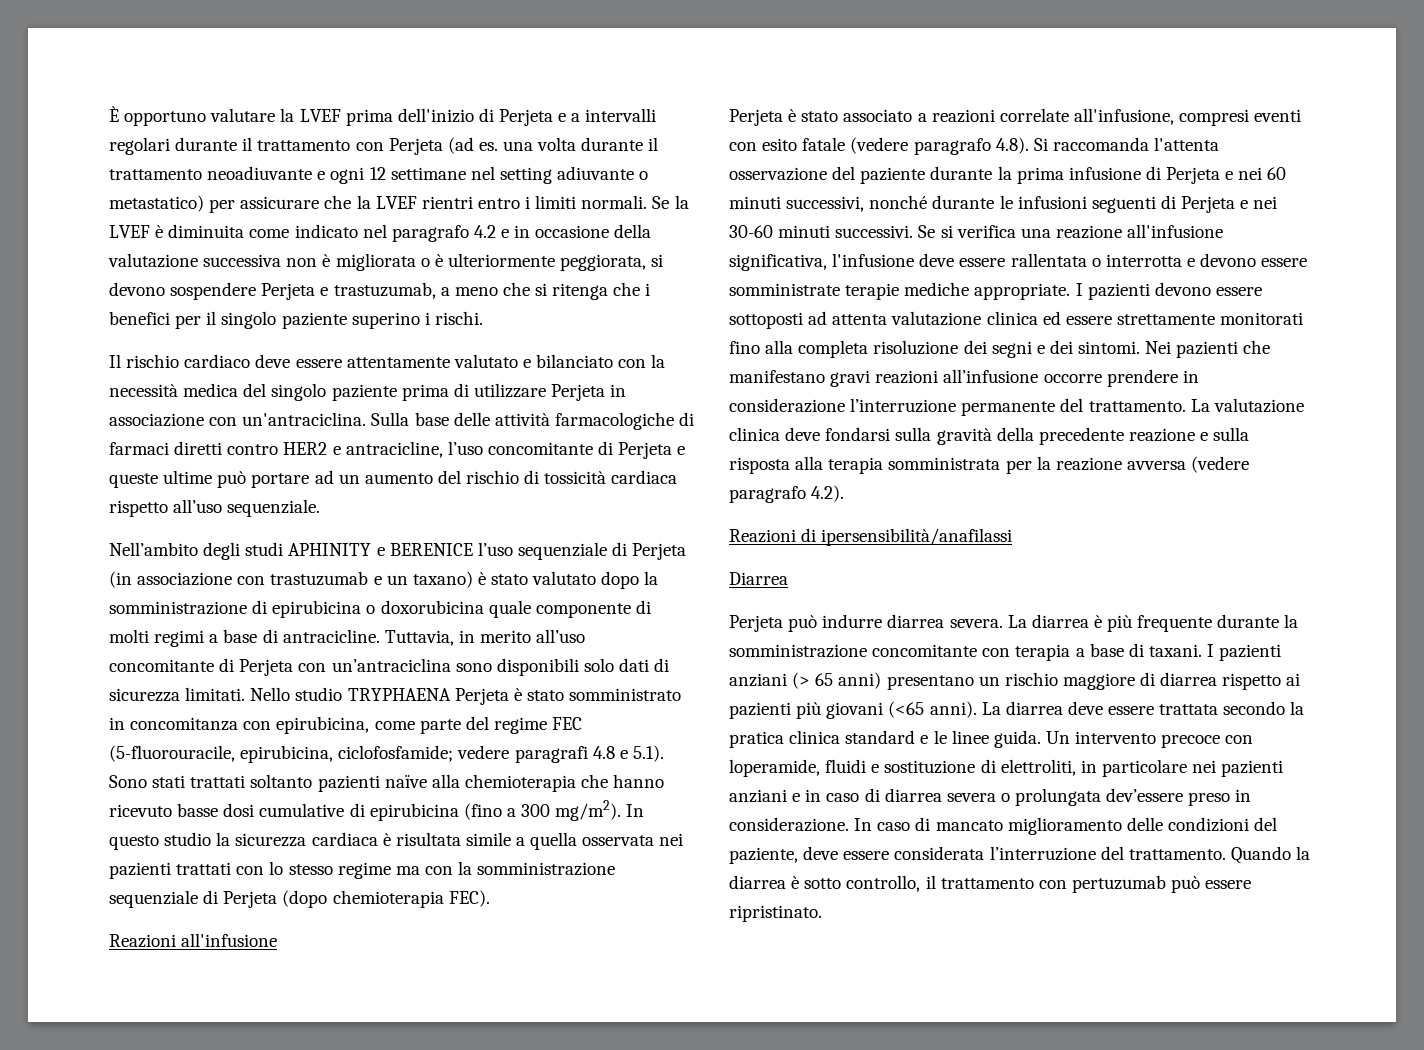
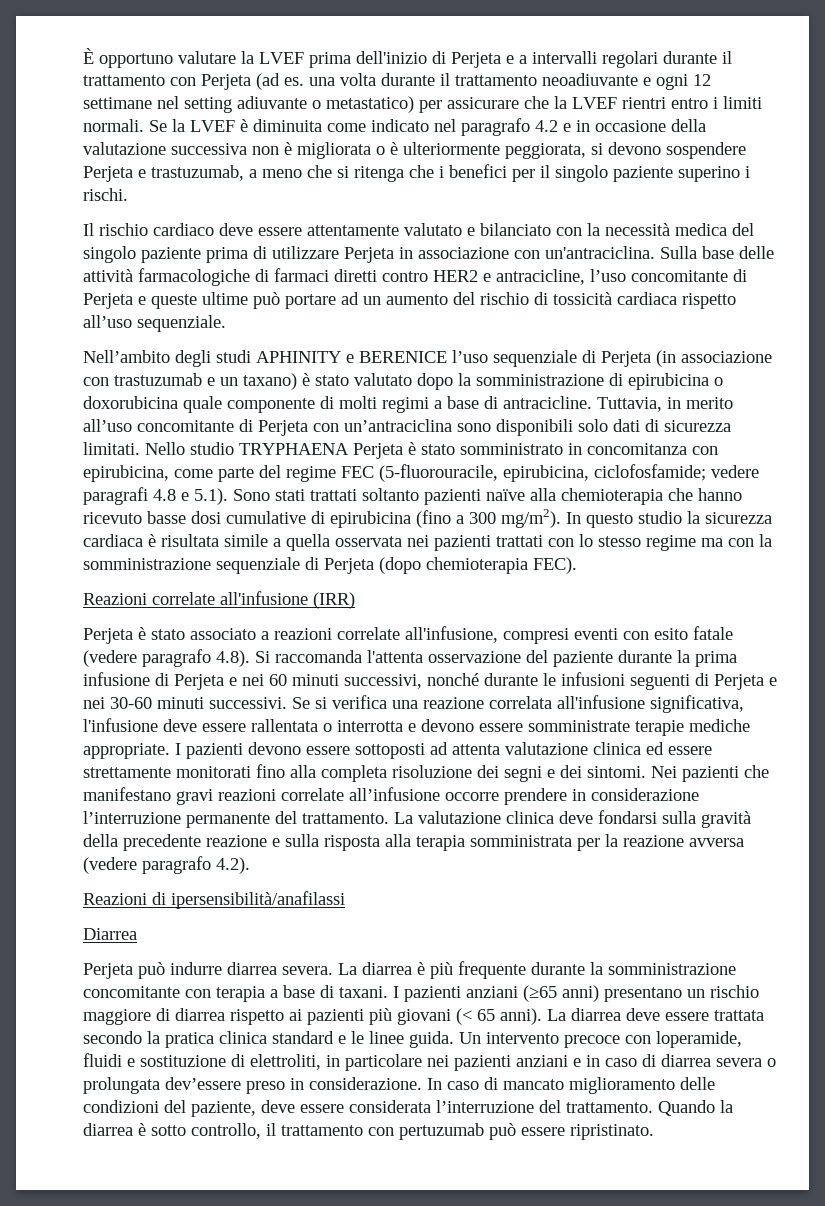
- Reazioni all'infusione
+ Reazioni correlate all'infusione (IRR)
- Se si verifica una reazione all'infusione significativa, l'infusione deve essere rallentata o interrotta e devono essere somministrate terapie mediche appropriate.
+ Se si verifica una reazione correlata all'infusione significativa, l'infusione deve essere rallentata o interrotta e devono essere somministrate terapie mediche appropriate.
- Nei pazienti che manifestano gravi reazioni all’infusione occorre prendere in considerazione l’interruzione permanente del trattamento.
+ Nei pazienti che manifestano gravi reazioni correlate all’infusione occorre prendere in considerazione l’interruzione permanente del trattamento.
- I pazienti anziani (> 65 anni) presentano un rischio maggiore di diarrea rispetto ai pazienti più giovani (<65 anni).
+ I pazienti anziani (≥65 anni) presentano un rischio maggiore di diarrea rispetto ai pazienti più giovani (< 65 anni).

